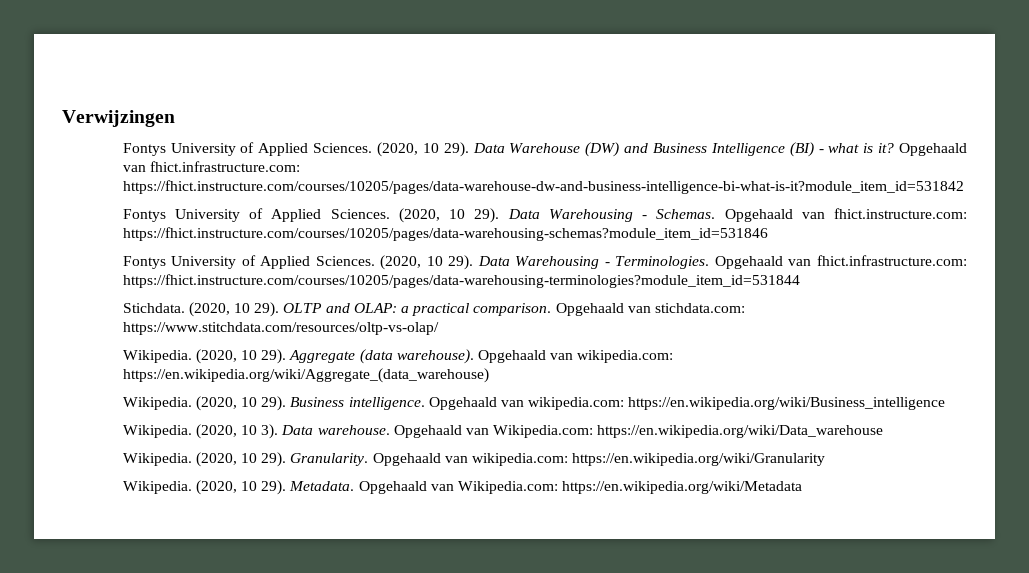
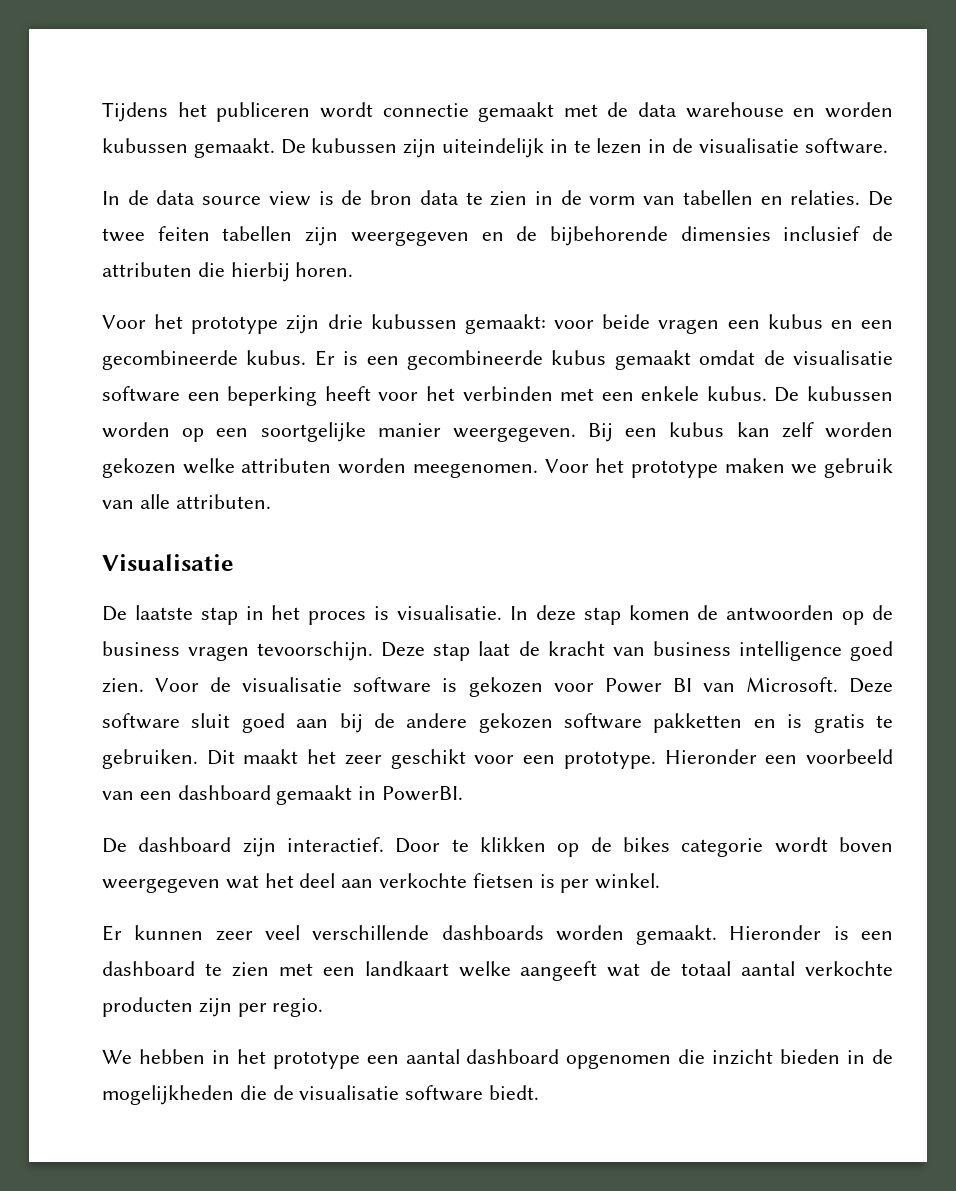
- Verwijzingen
- Fontys University of Applied Sciences. (2020, 10 29). Data Warehouse (DW) and Business Intelligence (BI) - what is it? Opgehaald van fhict.infrastructure.com: https://fhict.instructure.com/courses/10205/pages/data-warehouse-dw-and-business-intelligence-bi-what-is-it?module_item_id=531842
- Fontys University of Applied Sciences. (2020, 10 29). Data Warehousing - Schemas. Opgehaald van fhict.instructure.com: https://fhict.instructure.com/courses/10205/pages/data-warehousing-schemas?module_item_id=531846
- Fontys University of Applied Sciences. (2020, 10 29). Data Warehousing - Terminologies. Opgehaald van fhict.infrastructure.com: https://fhict.instructure.com/courses/10205/pages/data-warehousing-terminologies?module_item_id=531844
- Stichdata. (2020, 10 29). OLTP and OLAP: a practical comparison. Opgehaald van stichdata.com: https://www.stitchdata.com/resources/oltp-vs-olap/
- Wikipedia. (2020, 10 29). Aggregate (data warehouse). Opgehaald van wikipedia.com: https://en.wikipedia.org/wiki/Aggregate_(data_warehouse)
- Wikipedia. (2020, 10 29). Business intelligence. Opgehaald van wikipedia.com: https://en.wikipedia.org/wiki/Business_intelligence
- Wikipedia. (2020, 10 3). Data warehouse. Opgehaald van Wikipedia.com: https://en.wikipedia.org/wiki/Data_warehouse
- Wikipedia. (2020, 10 29). Granularity. Opgehaald van wikipedia.com: https://en.wikipedia.org/wiki/Granularity
- Wikipedia. (2020, 10 29). Metadata. Opgehaald van Wikipedia.com: https://en.wikipedia.org/wiki/Metadata
+ Tijdens het publiceren wordt connectie gemaakt met de data warehouse en worden kubussen gemaakt. De kubussen zijn uiteindelijk in te lezen in de visualisatie software.
+ In de data source view is de bron data te zien in de vorm van tabellen en relaties. De twee feiten tabellen zijn weergegeven en de bijbehorende dimensies inclusief de attributen die hierbij horen.
+ Voor het prototype zijn drie kubussen gemaakt: voor beide vragen een kubus en een gecombineerde kubus. Er is een gecombineerde kubus gemaakt omdat de visualisatie software een beperking heeft voor het verbinden met een enkele kubus. De kubussen worden op een soortgelijke manier weergegeven. Bij een kubus kan zelf worden gekozen welke attributen worden meegenomen. Voor het prototype maken we gebruik van alle attributen.
+ Visualisatie
+ De laatste stap in het proces is visualisatie. In deze stap komen de antwoorden op de business vragen tevoorschijn. Deze stap laat de kracht van business intelligence goed zien. Voor de visualisatie software is gekozen voor Power BI van Microsoft. Deze software sluit goed aan bij de andere gekozen software pakketten en is gratis te gebruiken. Dit maakt het zeer geschikt voor een prototype. Hieronder een voorbeeld van een dashboard gemaakt in PowerBI.
+ De dashboard zijn interactief. Door te klikken op de bikes categorie wordt boven weergegeven wat het deel aan verkochte fietsen is per winkel.
+ Er kunnen zeer veel verschillende dashboards worden gemaakt. Hieronder is een dashboard te zien met een landkaart welke aangeeft wat de totaal aantal verkochte producten zijn per regio.
+ We hebben in het prototype een aantal dashboard opgenomen die inzicht bieden in de mogelijkheden die de visualisatie software biedt.

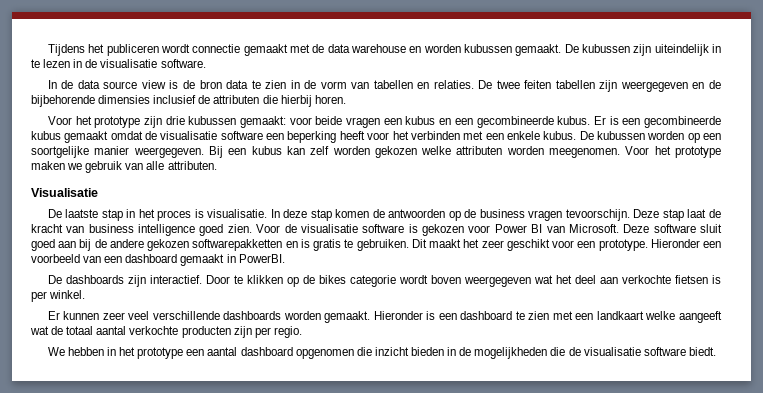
- Deze software sluit goed aan bij de andere gekozen software pakketten en is gratis te gebruiken.
+ Deze software sluit goed aan bij de andere gekozen softwarepakketten en is gratis te gebruiken.
- De dashboard zijn interactief.
+ De dashboards zijn interactief.

